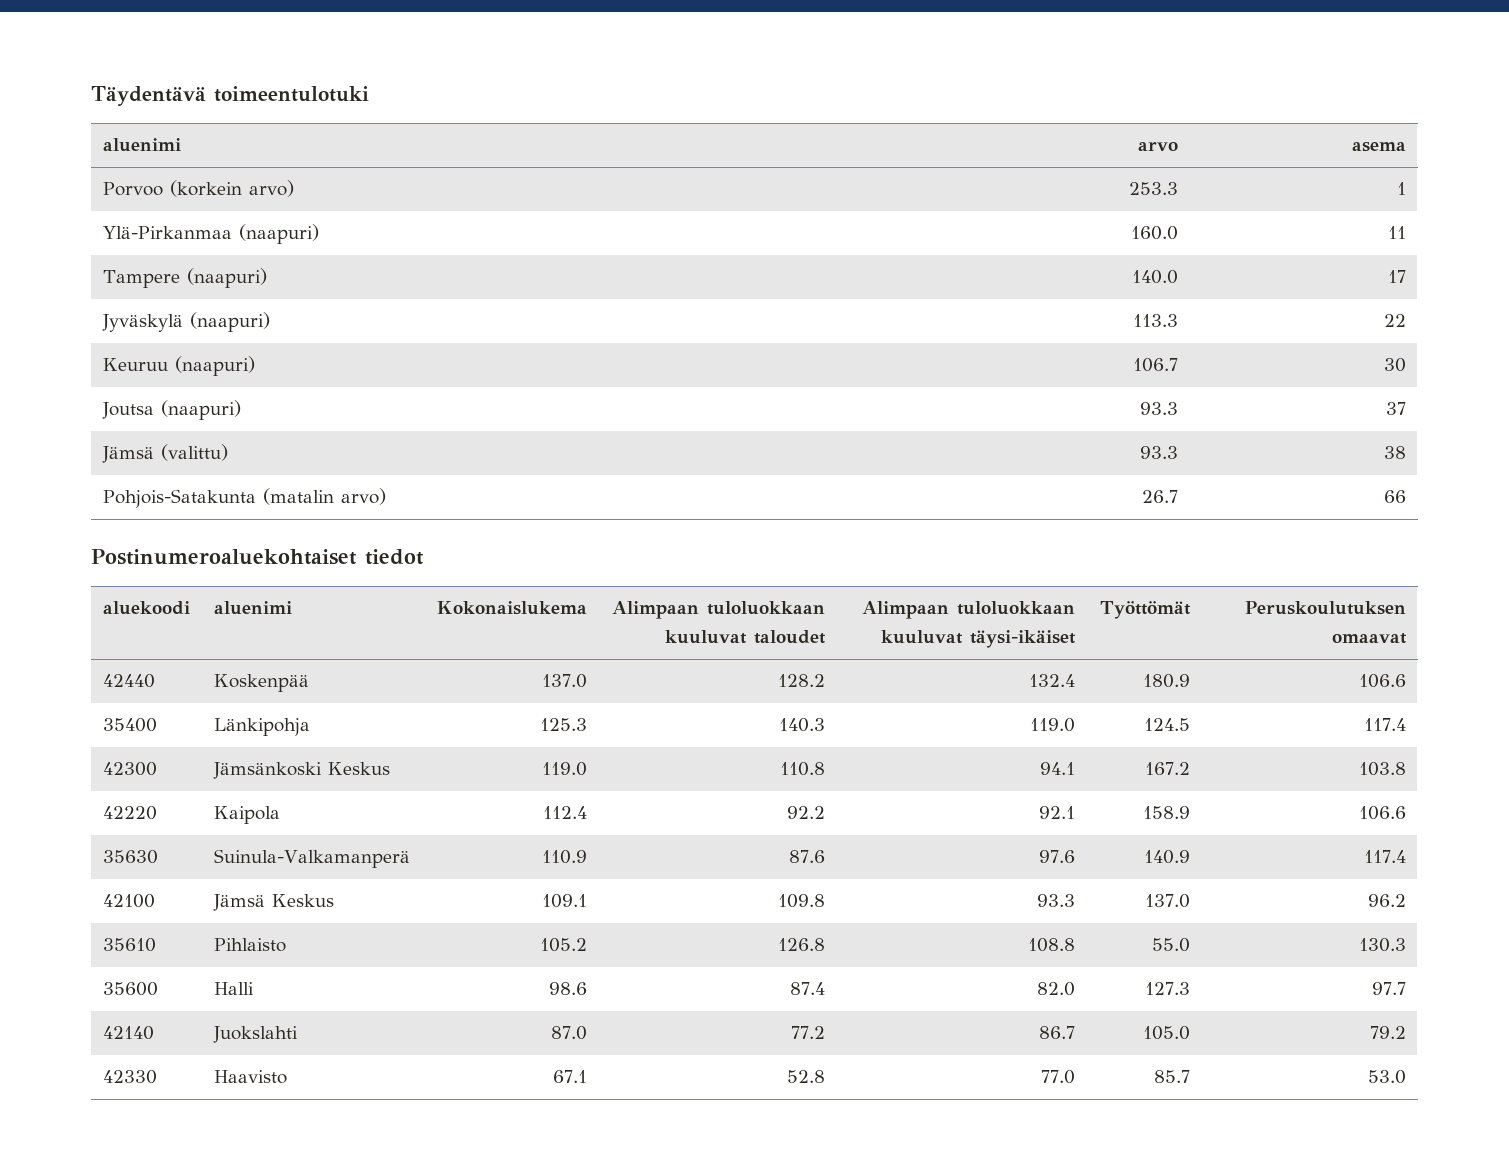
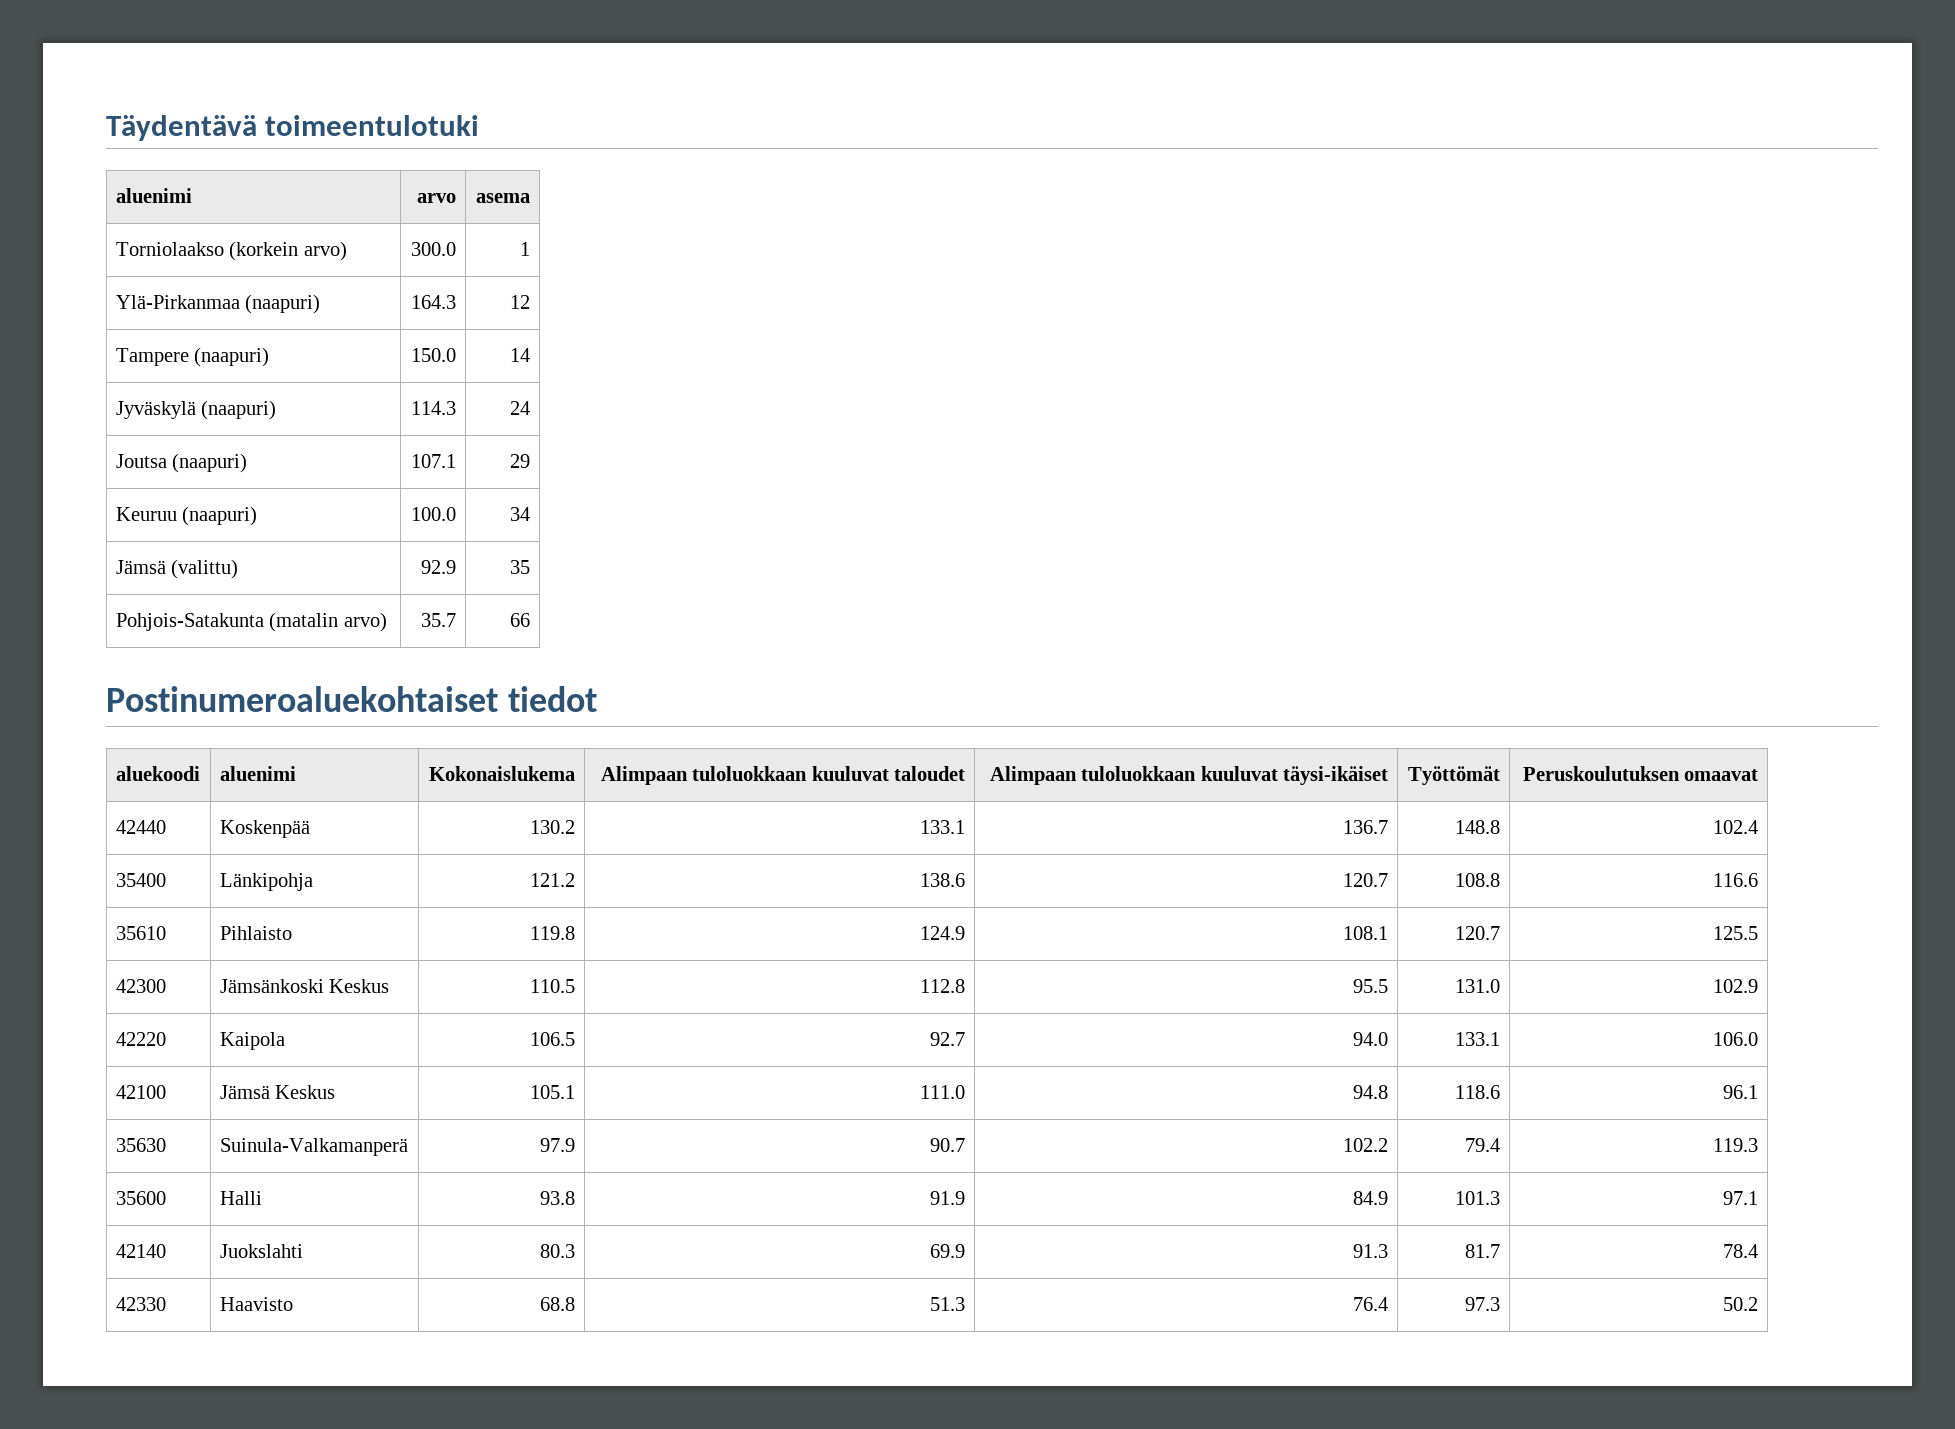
- Porvoo (korkein arvo) | 253.3 | 1
+ Torniolaakso (korkein arvo) | 300.0 | 1
- Ylä-Pirkanmaa (naapuri) | 160.0 | 11
+ Ylä-Pirkanmaa (naapuri) | 164.3 | 12
- Tampere (naapuri) | 140.0 | 17
+ Tampere (naapuri) | 150.0 | 14
- Jyväskylä (naapuri) | 113.3 | 22
- Keuruu (naapuri) | 106.7 | 30
- Joutsa (naapuri) | 93.3 | 37
+ Jyväskylä (naapuri) | 114.3 | 24
+ Joutsa (naapuri) | 107.1 | 29
+ Keuruu (naapuri) | 100.0 | 34
- Jämsä (valittu) | 93.3 | 38
+ Jämsä (valittu) | 92.9 | 35
- Pohjois-Satakunta (matalin arvo) | 26.7 | 66
+ Pohjois-Satakunta (matalin arvo) | 35.7 | 66
- 42440 | Koskenpää | 137.0 | 128.2 | 132.4 | 180.9 | 106.6
- 35400 | Länkipohja | 125.3 | 140.3 | 119.0 | 124.5 | 117.4
- 42300 | Jämsänkoski Keskus | 119.0 | 110.8 | 94.1 | 167.2 | 103.8
- 42220 | Kaipola | 112.4 | 92.2 | 92.1 | 158.9 | 106.6
- 35630 | Suinula-Valkamanperä | 110.9 | 87.6 | 97.6 | 140.9 | 117.4
- 42100 | Jämsä Keskus | 109.1 | 109.8 | 93.3 | 137.0 | 96.2
- 35610 | Pihlaisto | 105.2 | 126.8 | 108.8 | 55.0 | 130.3
- 35600 | Halli | 98.6 | 87.4 | 82.0 | 127.3 | 97.7
- 42140 | Juokslahti | 87.0 | 77.2 | 86.7 | 105.0 | 79.2
- 42330 | Haavisto | 67.1 | 52.8 | 77.0 | 85.7 | 53.0
+ 42440 | Koskenpää | 130.2 | 133.1 | 136.7 | 148.8 | 102.4
+ 35400 | Länkipohja | 121.2 | 138.6 | 120.7 | 108.8 | 116.6
+ 35610 | Pihlaisto | 119.8 | 124.9 | 108.1 | 120.7 | 125.5
+ 42300 | Jämsänkoski Keskus | 110.5 | 112.8 | 95.5 | 131.0 | 102.9
+ 42220 | Kaipola | 106.5 | 92.7 | 94.0 | 133.1 | 106.0
+ 42100 | Jämsä Keskus | 105.1 | 111.0 | 94.8 | 118.6 | 96.1
+ 35630 | Suinula-Valkamanperä | 97.9 | 90.7 | 102.2 | 79.4 | 119.3
+ 35600 | Halli | 93.8 | 91.9 | 84.9 | 101.3 | 97.1
+ 42140 | Juokslahti | 80.3 | 69.9 | 91.3 | 81.7 | 78.4
+ 42330 | Haavisto | 68.8 | 51.3 | 76.4 | 97.3 | 50.2

